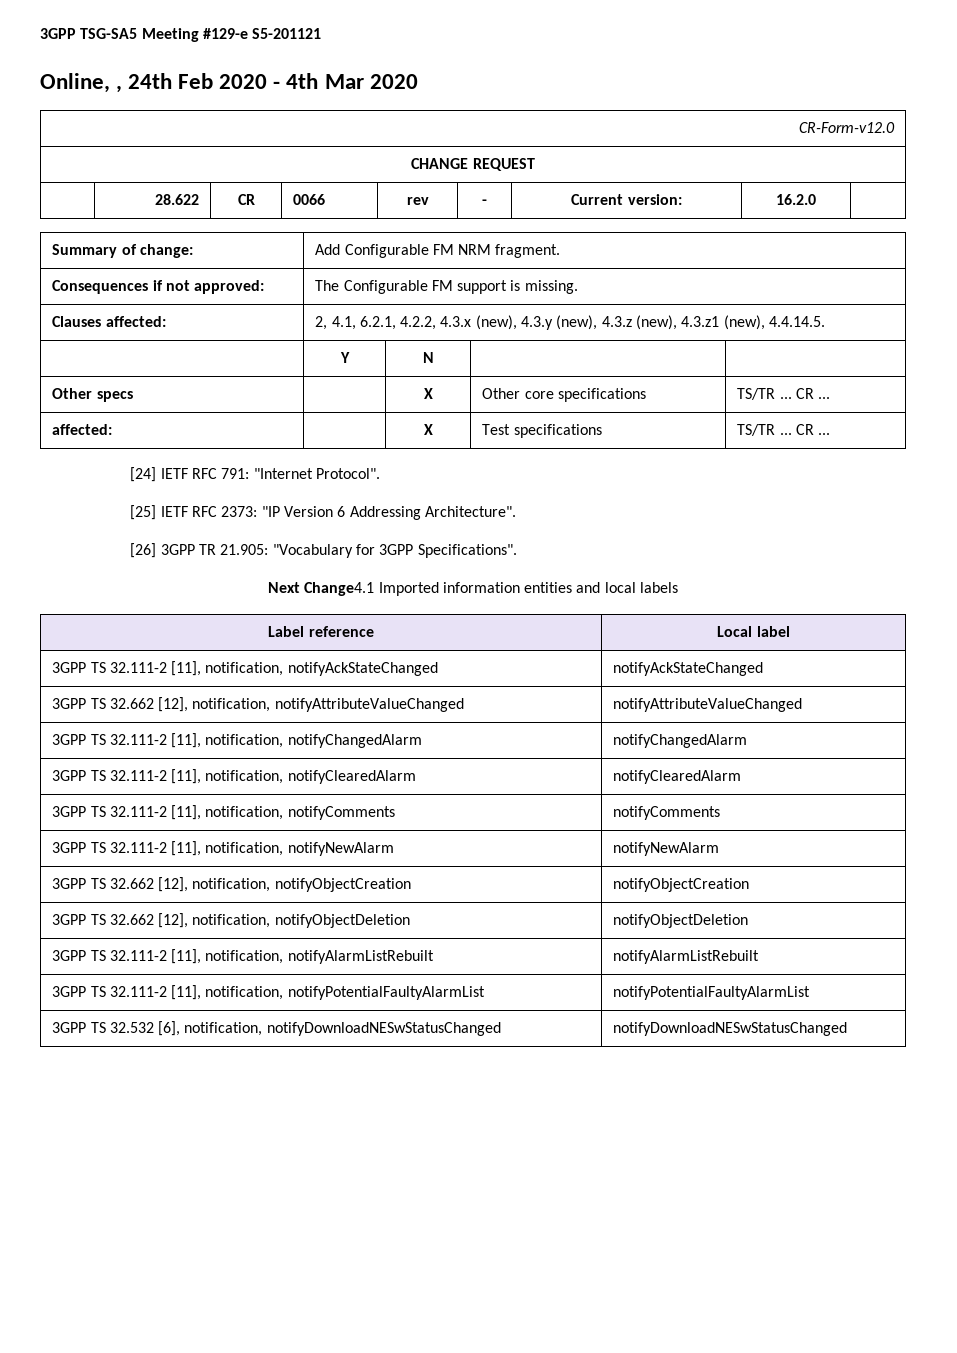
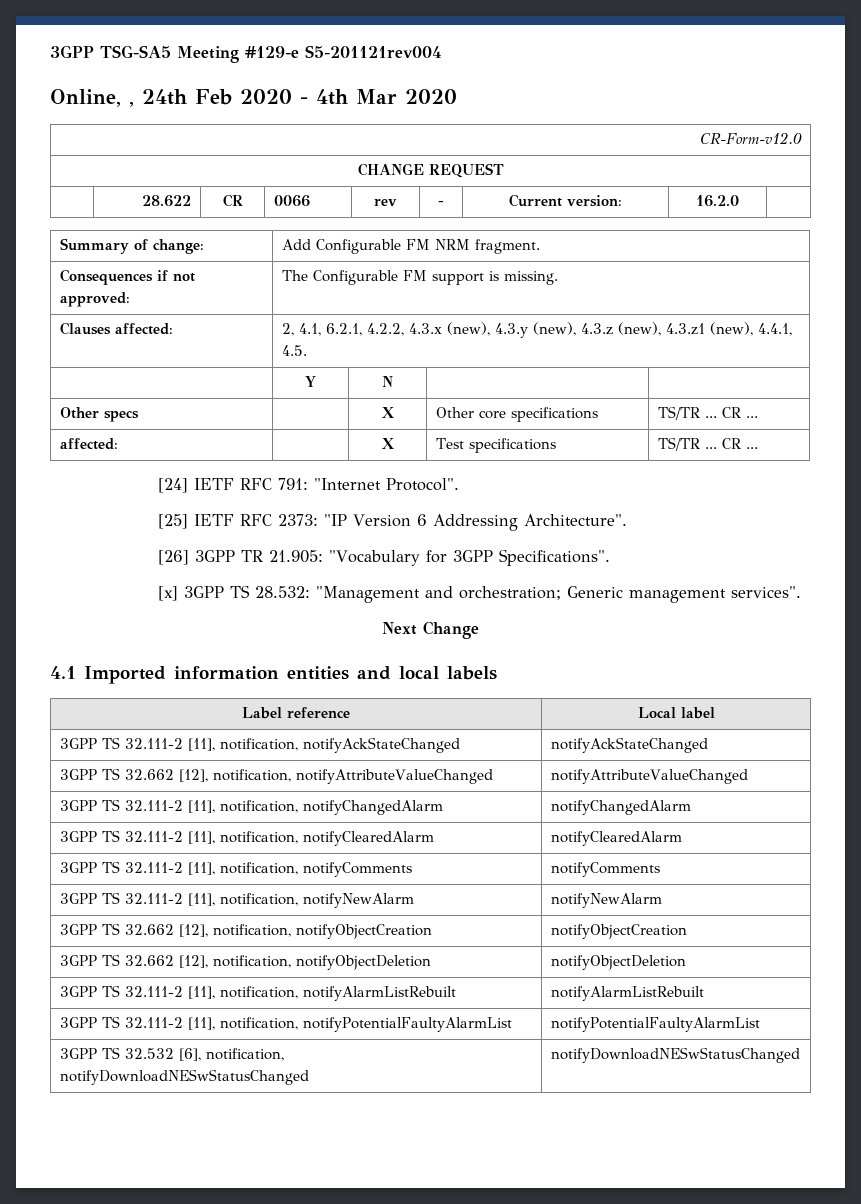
- 3GPP TSG-SA5 Meeting #129-e S5-201121
+ 3GPP TSG-SA5 Meeting #129-e S5-201121rev004
- Clauses affected: | 2, 4.1, 6.2.1, 4.2.2, 4.3.x (new), 4.3.y (new), 4.3.z (new), 4.3.z1 (new), 4.4.14.5.
+ Clauses affected: | 2, 4.1, 6.2.1, 4.2.2, 4.3.x (new), 4.3.y (new), 4.3.z (new), 4.3.z1 (new), 4.4.1, 4.5.
+ [x] 3GPP TS 28.532: "Management and orchestration; Generic management services".
- Next Change4.1 Imported information entities and local labels
+ Next Change
+ 4.1 Imported information entities and local labels

